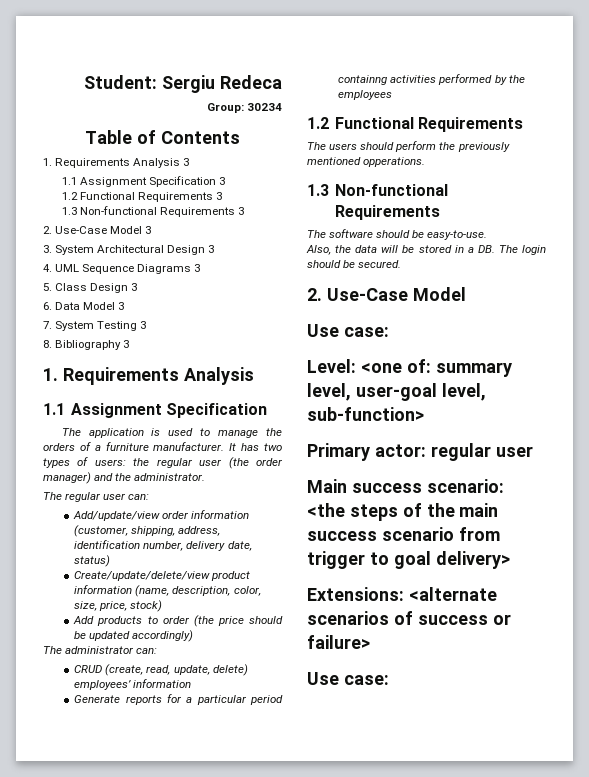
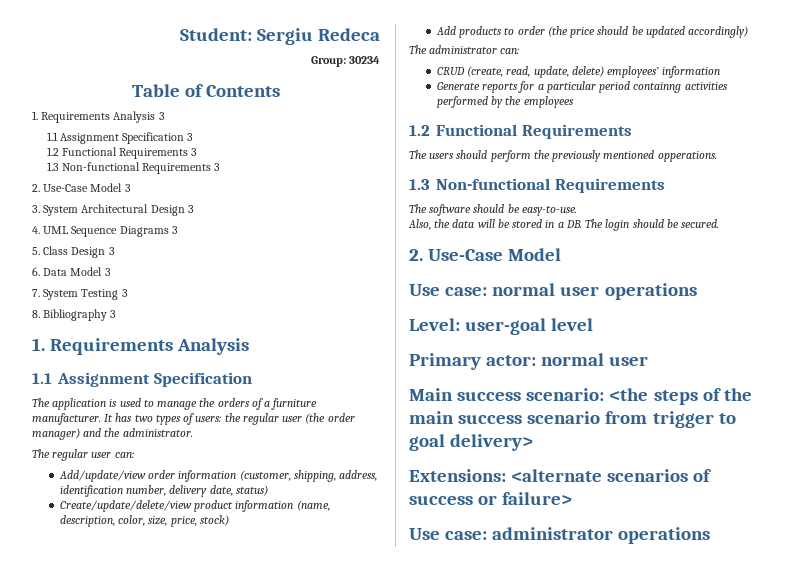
  Also, the data will be stored in a DB. The login should be secured.
  2. Use-Case Model
- Use case:
- Level: <one of: summary level, user-goal level, sub-function>
+ Use case: normal user operations
+ Level: user-goal level
- Primary actor: regular user
+ Primary actor: normal user
  Extensions: <alternate scenarios of success or failure>
- Use case:
+ Use case: administrator operations

